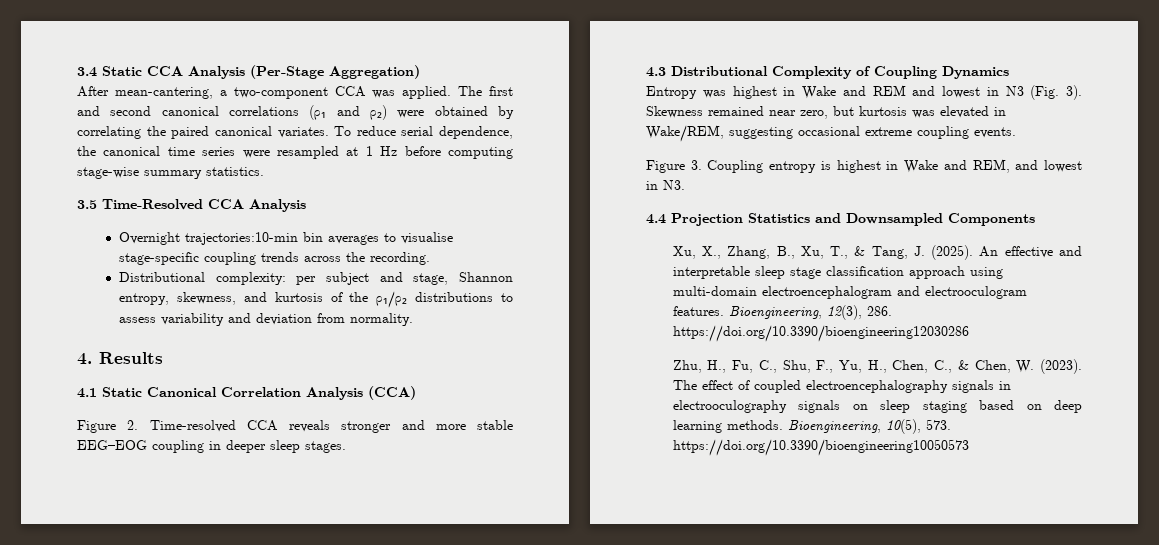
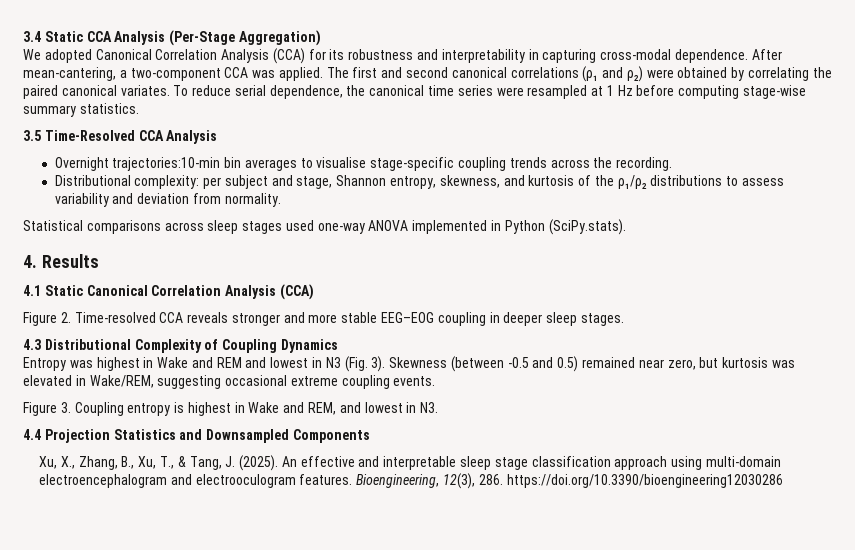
+ We adopted Canonical Correlation Analysis (CCA) for its robustness and interpretability in capturing cross-modal dependence.
+ Statistical comparisons across sleep stages used one-way ANOVA implemented in Python (SciPy.stats).
- Skewness remained near zero, but kurtosis was elevated in Wake/REM, suggesting occasional extreme coupling events.
+ Skewness (between -0.5 and 0.5) remained near zero, but kurtosis was elevated in Wake/REM, suggesting occasional extreme coupling events.
- Zhu, H., Fu, C., Shu, F., Yu, H., Chen, C., & Chen, W. (2023). The effect of coupled electroencephalography signals in electrooculography signals on sleep staging based on deep learning methods. Bioengineering, 10(5), 573. https://doi.org/10.3390/bioengineering10050573

